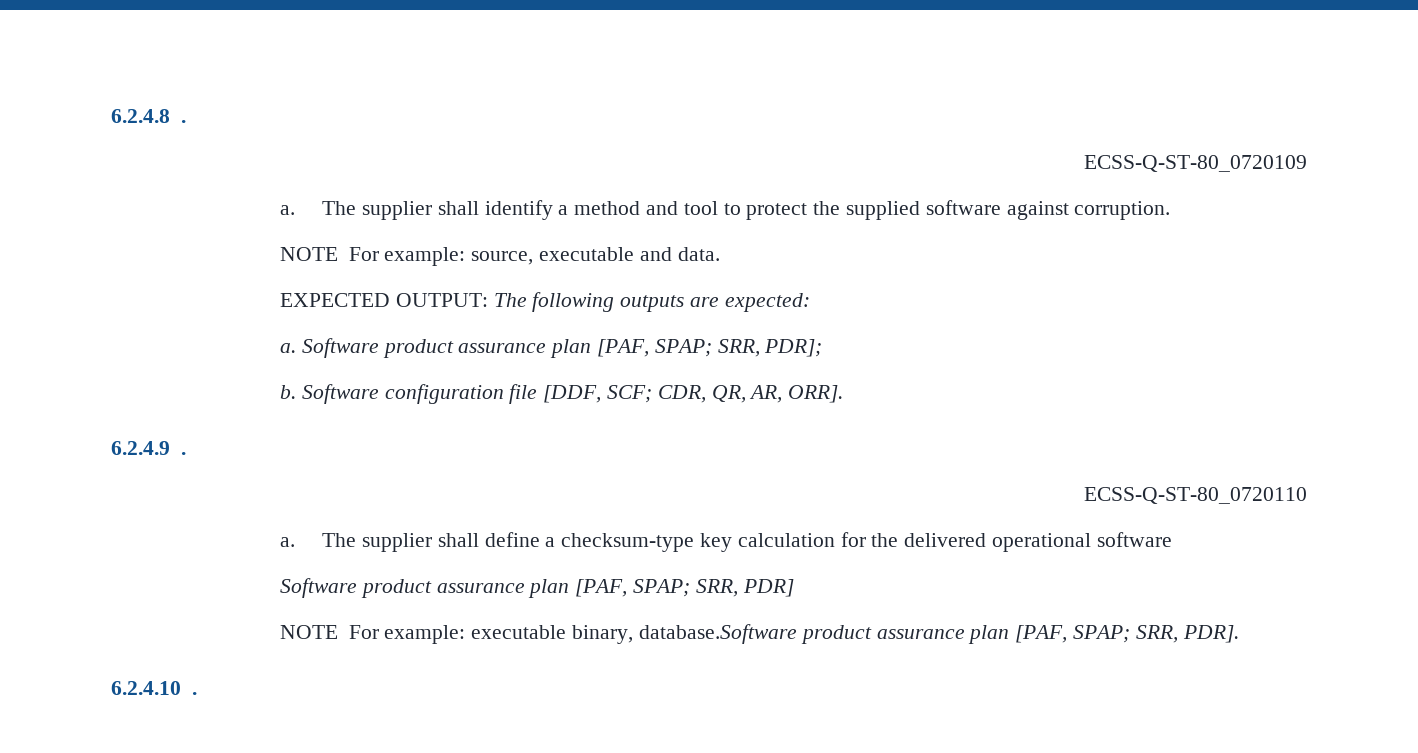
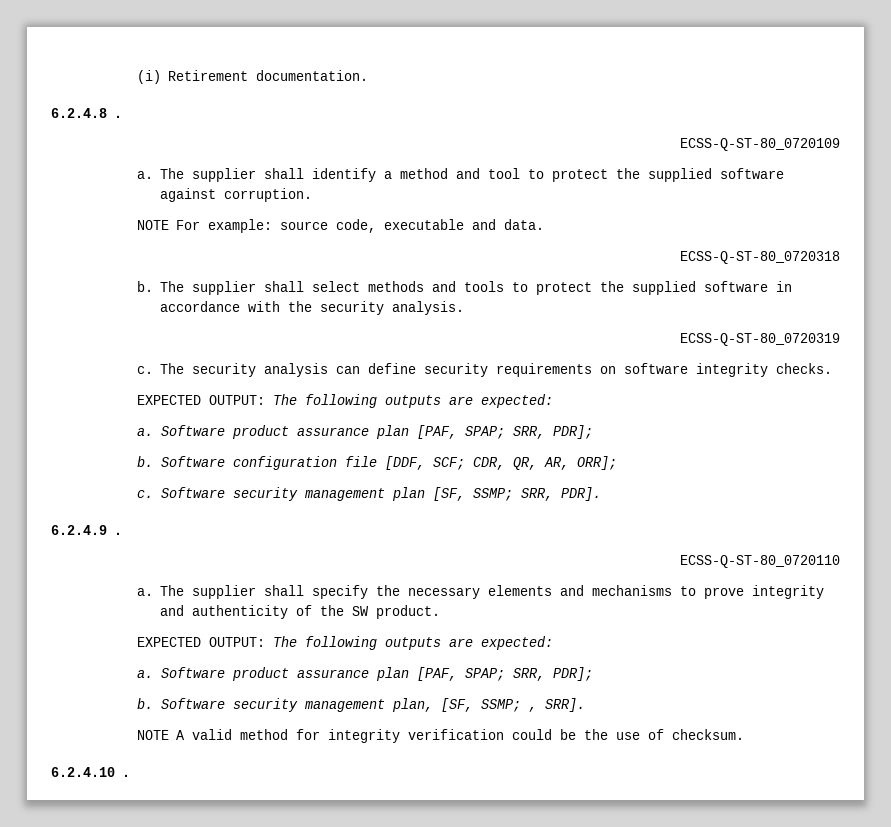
+ (i) Retirement documentation.
- NOTE For example: source, executable and data.
+ NOTE For example: source code, executable and data.
+ ECSS-Q-ST-80_0720318
+ b. The supplier shall select methods and tools to protect the supplied software in accordance with the security analysis.
+ ECSS-Q-ST-80_0720319
+ c. The security analysis can define security requirements on software integrity checks.
- Software configuration file [DDF, SCF; CDR, QR, AR, ORR].
+ Software configuration file [DDF, SCF; CDR, QR, AR, ORR];
+ c. Software security management plan [SF, SSMP; SRR, PDR].
- The supplier shall define a checksum-type key calculation for the delivered operational software
- Software product assurance plan [PAF, SPAP; SRR, PDR]
- NOTE For example: executable binary, database.Software product assurance plan [PAF, SPAP; SRR, PDR].
+ The supplier shall specify the necessary elements and mechanisms to prove integrity and authenticity of the SW product.
+ EXPECTED OUTPUT: The following outputs are expected:
+ a. Software product assurance plan [PAF, SPAP; SRR, PDR];
+ b. Software security management plan, [SF, SSMP; , SRR].
+ NOTE A valid method for integrity verification could be the use of checksum.

